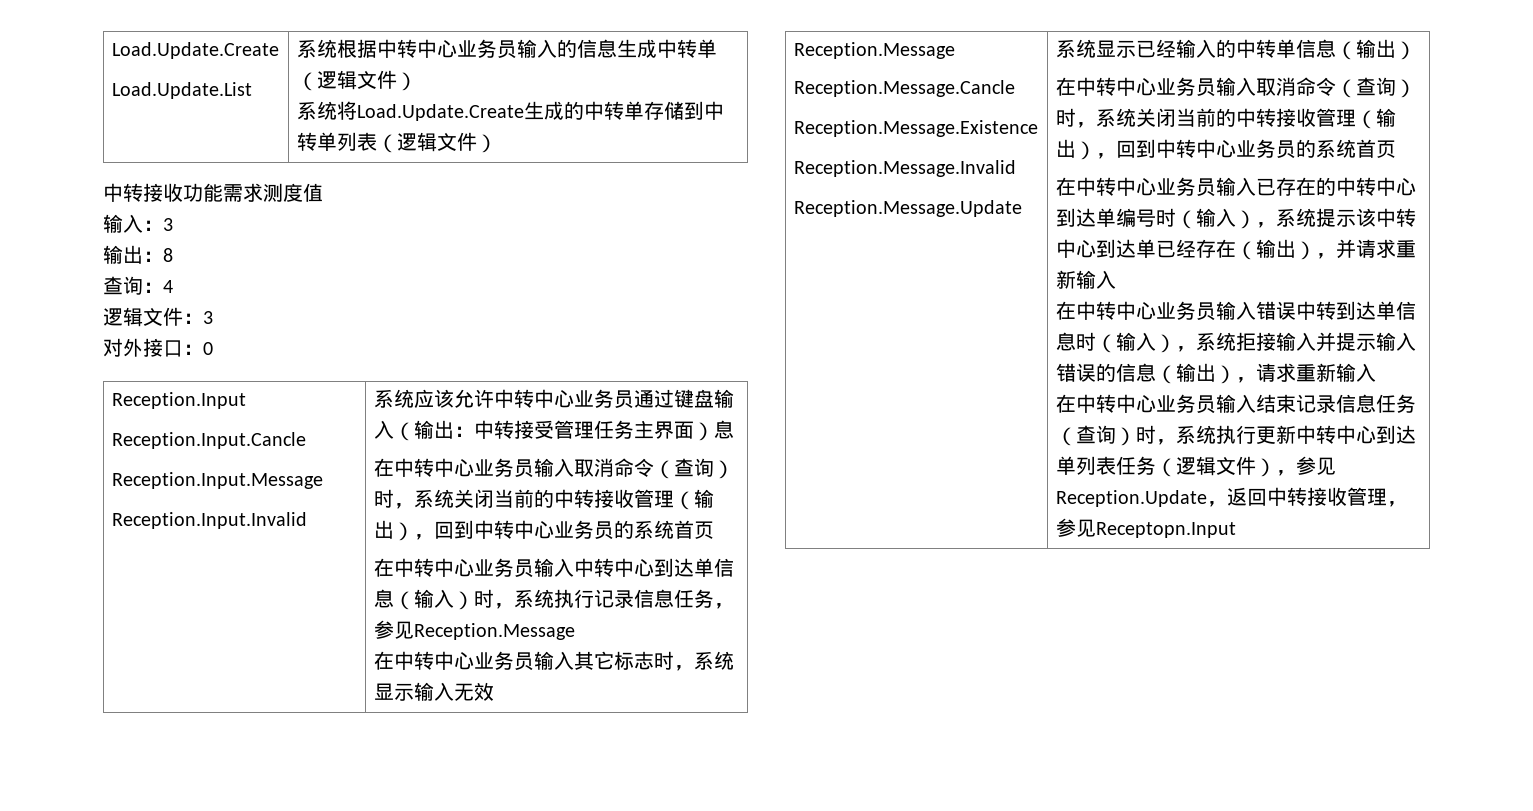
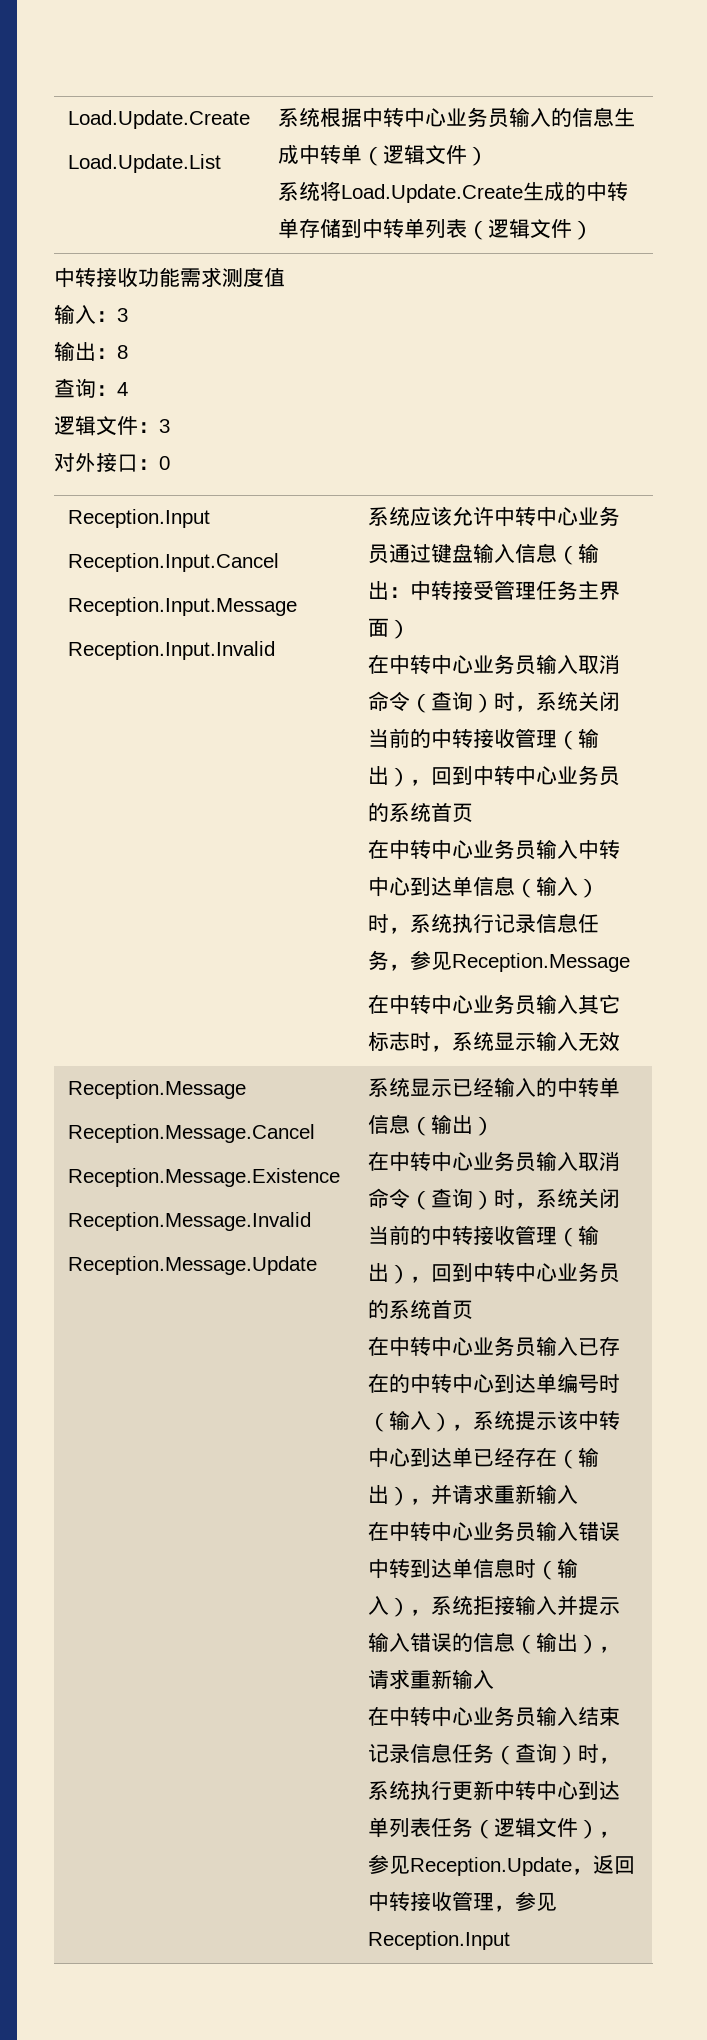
- Reception.Input.Cancle
+ Reception.Input.Cancel
- 系统应该允许中转中心业务员通过键盘输入（输出：中转接受管理任务主界面）息
+ 系统应该允许中转中心业务员通过键盘输入信息（输出：中转接受管理任务主界面）
- Reception.Message.Cancle
+ Reception.Message.Cancel
- 在中转中心业务员输入结束记录信息任务（查询）时，系统执行更新中转中心到达单列表任务（逻辑文件），参见Reception.Update，返回中转接收管理，参见Receptopn.Input
+ 在中转中心业务员输入结束记录信息任务（查询）时，系统执行更新中转中心到达单列表任务（逻辑文件），参见Reception.Update，返回中转接收管理，参见Reception.Input

